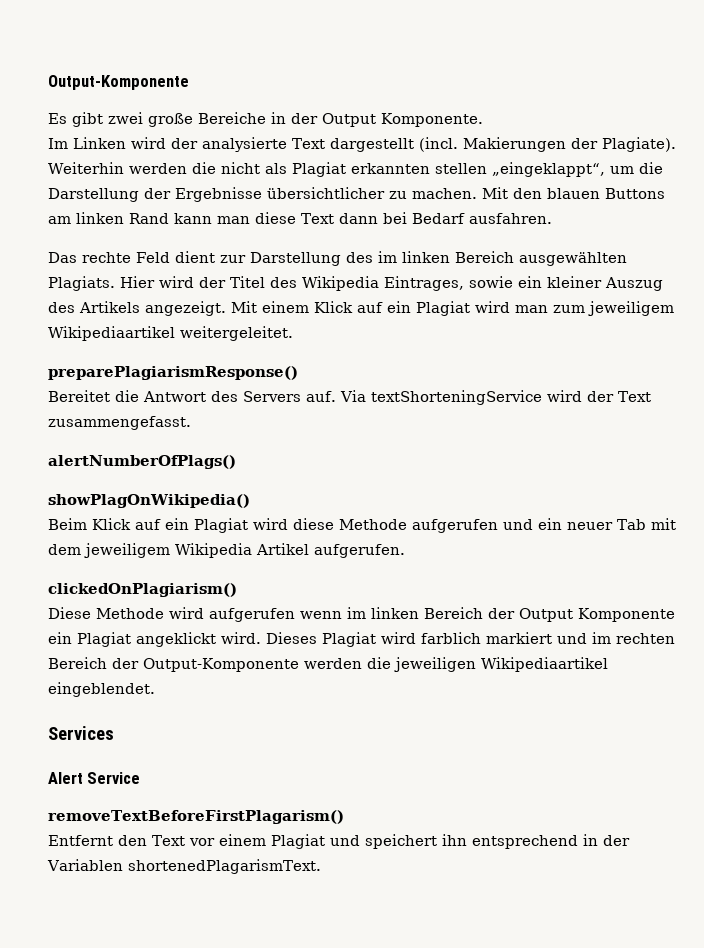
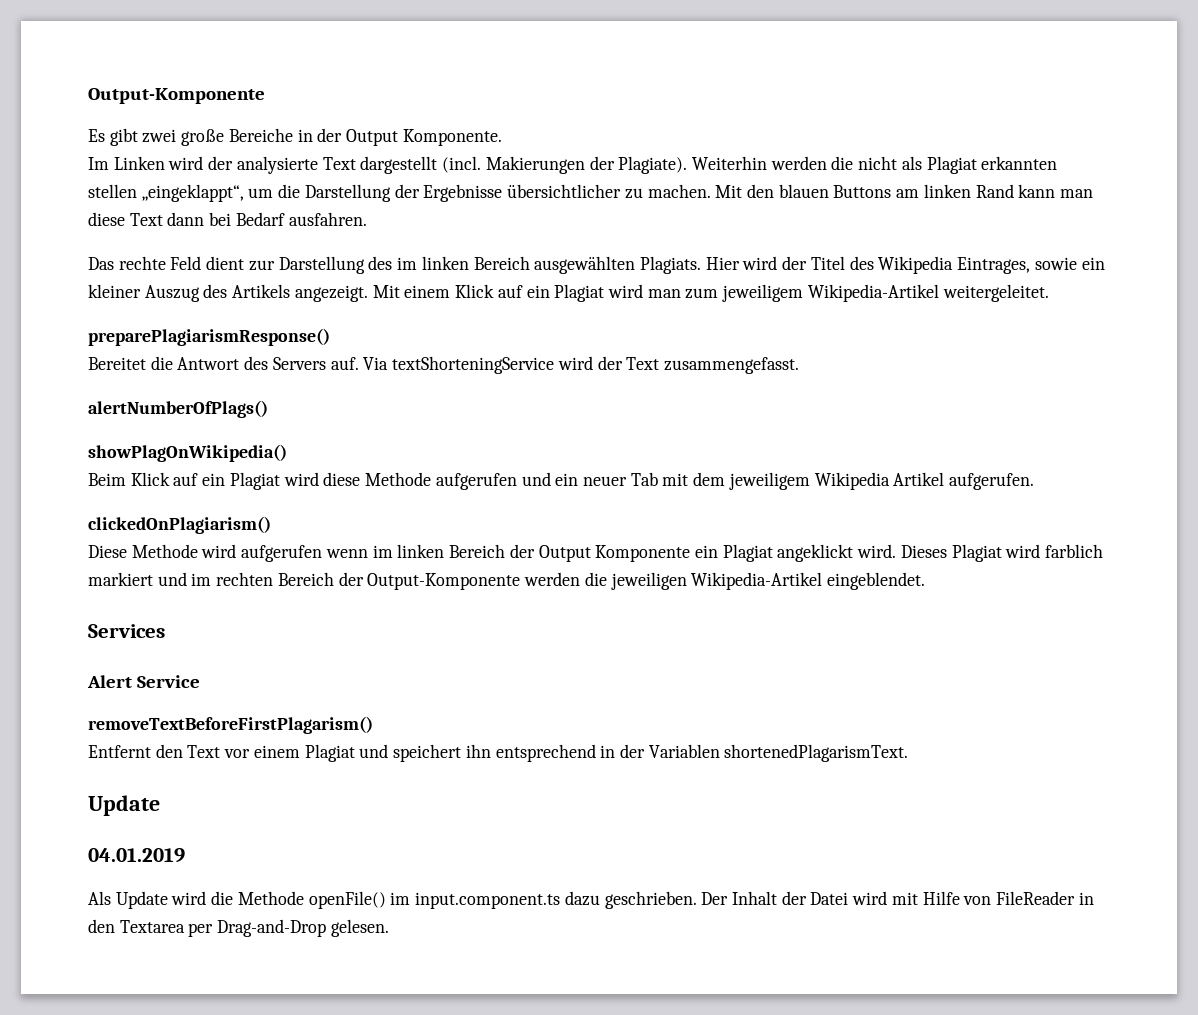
- Mit einem Klick auf ein Plagiat wird man zum jeweiligem Wikipediaartikel weitergeleitet.
+ Mit einem Klick auf ein Plagiat wird man zum jeweiligem Wikipedia-Artikel weitergeleitet.
- Dieses Plagiat wird farblich markiert und im rechten Bereich der Output-Komponente werden die jeweiligen Wikipediaartikel eingeblendet.
+ Dieses Plagiat wird farblich markiert und im rechten Bereich der Output-Komponente werden die jeweiligen Wikipedia-Artikel eingeblendet.
  Entfernt den Text vor einem Plagiat und speichert ihn entsprechend in der Variablen shortenedPlagarismText.
+ Update
+ 04.01.2019
+ Als Update wird die Methode openFile() im input.component.ts dazu geschrieben. Der Inhalt der Datei wird mit Hilfe von FileReader in den Textarea per Drag-and-Drop gelesen.

